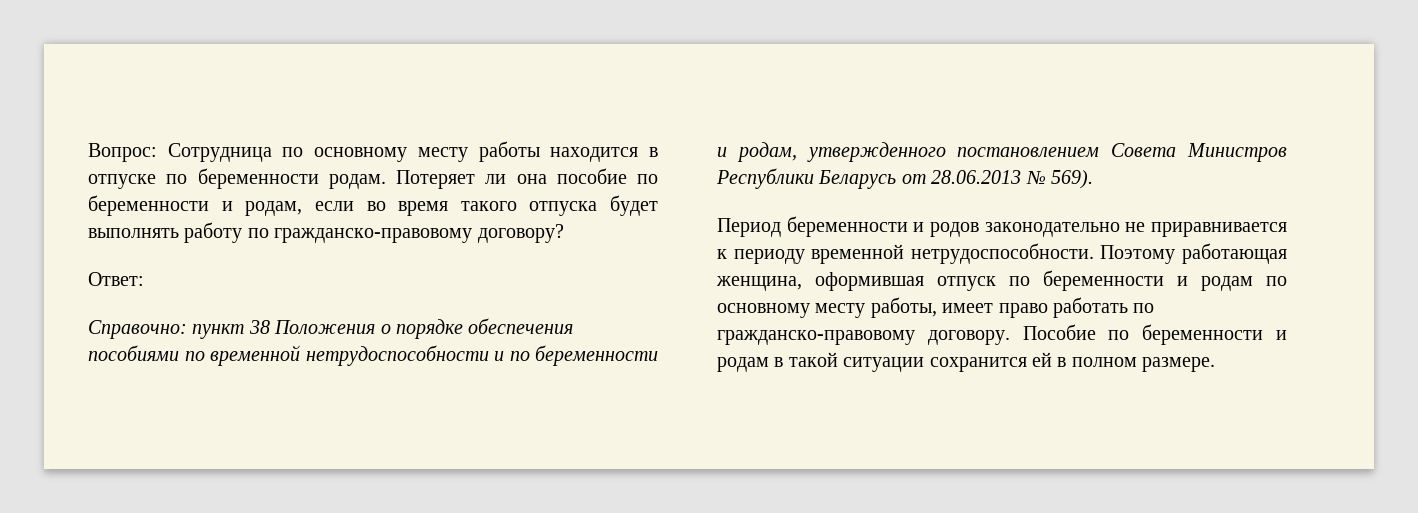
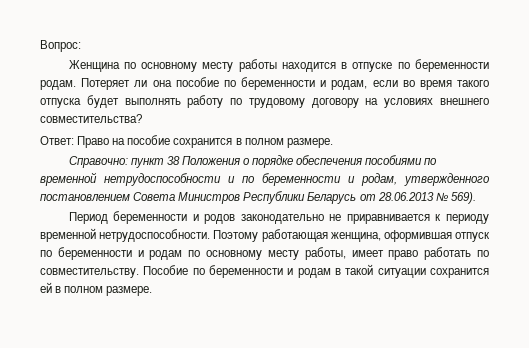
- Вопрос: Сотрудница по основному месту работы находится в отпуске по беременности родам.
+ Вопрос:
+ Женщина по основному месту работы находится в отпуске по беременности родам.
- Потеряет ли она пособие по беременности и родам, если во время такого отпуска будет выполнять работу по гражданско-правовому договору?
- Ответ:
+ Потеряет ли она пособие по беременности и родам, если во время такого отпуска будет выполнять работу по трудовому договору на условиях внешнего совместительства?
+ Ответ: Право на пособие сохранится в полном размере.
- Поэтому работающая женщина, оформившая отпуск по беременности и родам по основному месту работы, имеет право работать по гражданско-правовому договору.
+ Поэтому работающая женщина, оформившая отпуск по беременности и родам по основному месту работы, имеет право работать по совместительству.

